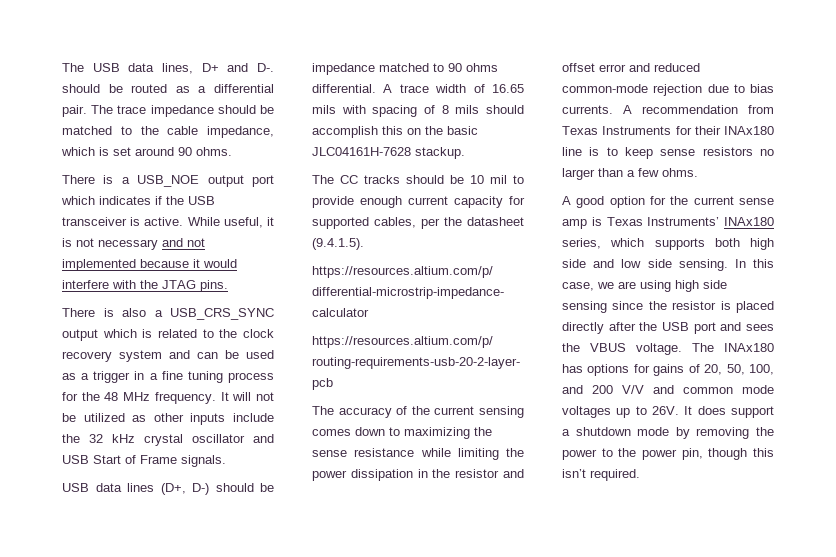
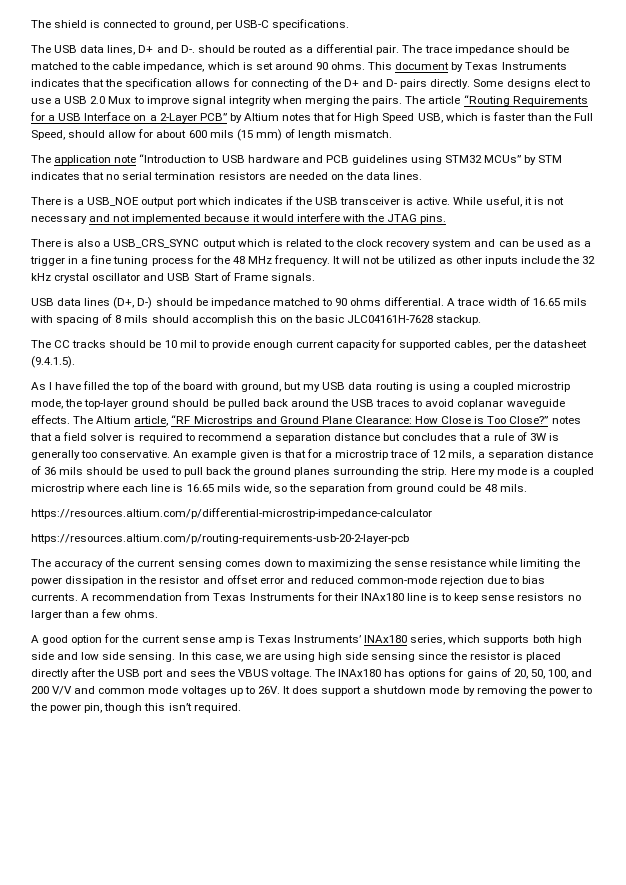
+ The shield is connected to ground, per USB-C specifications.
+ This document by Texas Instruments indicates that the specification allows for connecting of the D+ and D- pairs directly. Some designs elect to use a USB 2.0 Mux to improve signal integrity when merging the pairs. The article “Routing Requirements for a USB Interface on a 2-Layer PCB” by Altium notes that for High Speed USB, which is faster than the Full Speed, should allow for about 600 mils (15 mm) of length mismatch.
+ The application note “Introduction to USB hardware and PCB guidelines using STM32 MCUs” by STM indicates that no serial termination resistors are needed on the data lines.
+ As I have filled the top of the board with ground, but my USB data routing is using a coupled microstrip mode, the top-layer ground should be pulled back around the USB traces to avoid coplanar waveguide effects. The Altium article, “RF Microstrips and Ground Plane Clearance: How Close is Too Close?” notes that a field solver is required to recommend a separation distance but concludes that a rule of 3W is generally too conservative. An example given is that for a microstrip trace of 12 mils, a separation distance of 36 mils should be used to pull back the ground planes surrounding the strip. Here my mode is a coupled microstrip where each line is 16.65 mils wide, so the separation from ground could be 48 mils.

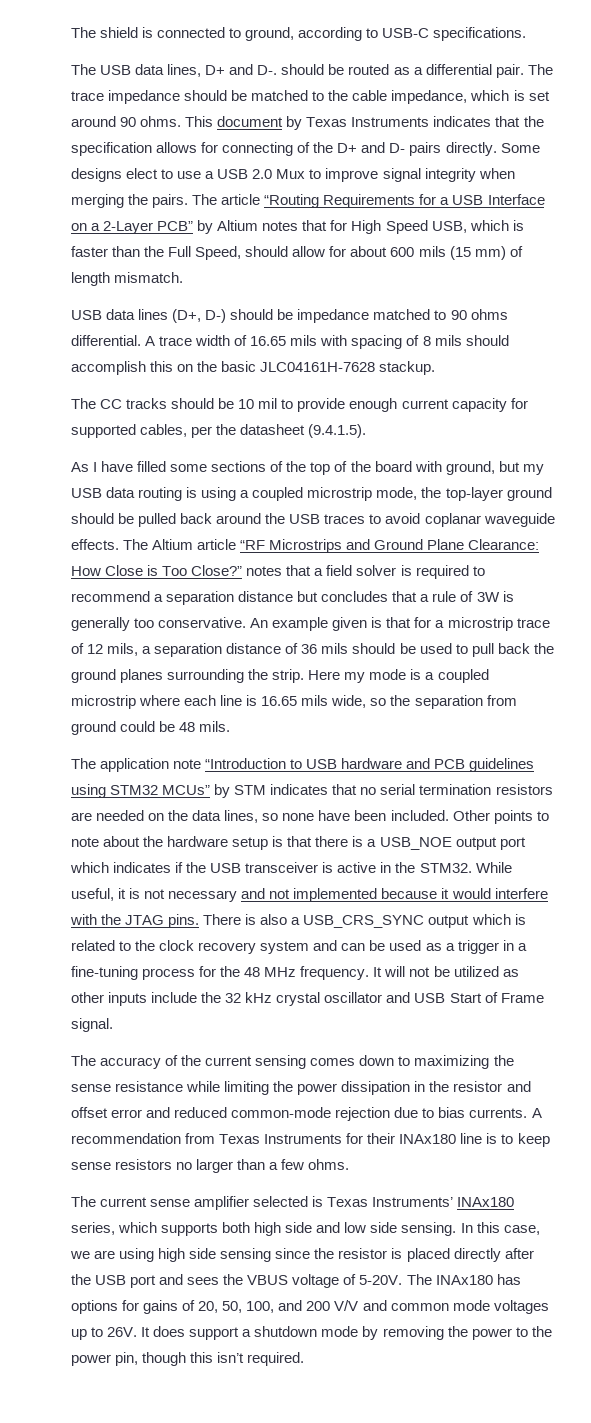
- The shield is connected to ground, per USB-C specifications.
+ The shield is connected to ground, according to USB-C specifications.
- The application note “Introduction to USB hardware and PCB guidelines using STM32 MCUs” by STM indicates that no serial termination resistors are needed on the data lines.
- There is a USB_NOE output port which indicates if the USB transceiver is active. While useful, it is not necessary and not implemented because it would interfere with the JTAG pins.
- There is also a USB_CRS_SYNC output which is related to the clock recovery system and can be used as a trigger in a fine tuning process for the 48 MHz frequency. It will not be utilized as other inputs include the 32 kHz crystal oscillator and USB Start of Frame signals.
- As I have filled the top of the board with ground, but my USB data routing is using a coupled microstrip mode, the top-layer ground should be pulled back around the USB traces to avoid coplanar waveguide effects.
+ As I have filled some sections of the top of the board with ground, but my USB data routing is using a coupled microstrip mode, the top-layer ground should be pulled back around the USB traces to avoid coplanar waveguide effects.
- The Altium article, “RF Microstrips and Ground Plane Clearance: How Close is Too Close?” notes that a field solver is required to recommend a separation distance but concludes that a rule of 3W is generally too conservative.
+ The Altium article “RF Microstrips and Ground Plane Clearance: How Close is Too Close?” notes that a field solver is required to recommend a separation distance but concludes that a rule of 3W is generally too conservative.
- https://resources.altium.com/p/differential-microstrip-impedance-calculator
- https://resources.altium.com/p/routing-requirements-usb-20-2-layer-pcb
+ The application note “Introduction to USB hardware and PCB guidelines using STM32 MCUs” by STM indicates that no serial termination resistors are needed on the data lines, so none have been included. Other points to note about the hardware setup is that there is a USB_NOE output port which indicates if the USB transceiver is active in the STM32. While useful, it is not necessary and not implemented because it would interfere with the JTAG pins. There is also a USB_CRS_SYNC output which is related to the clock recovery system and can be used as a trigger in a fine-tuning process for the 48 MHz frequency. It will not be utilized as other inputs include the 32 kHz crystal oscillator and USB Start of Frame signal.
- A good option for the current sense amp is Texas Instruments’ INAx180 series, which supports both high side and low side sensing.
+ The current sense amplifier selected is Texas Instruments’ INAx180 series, which supports both high side and low side sensing.
- In this case, we are using high side sensing since the resistor is placed directly after the USB port and sees the VBUS voltage.
+ In this case, we are using high side sensing since the resistor is placed directly after the USB port and sees the VBUS voltage of 5-20V.

